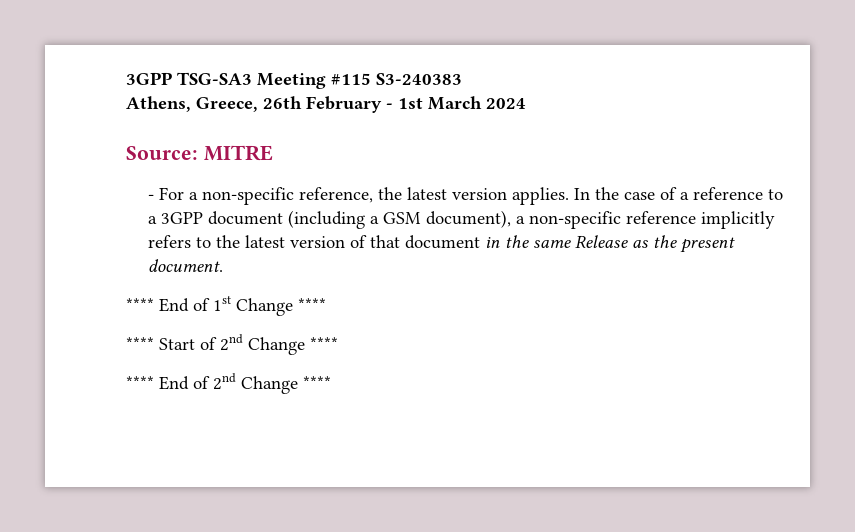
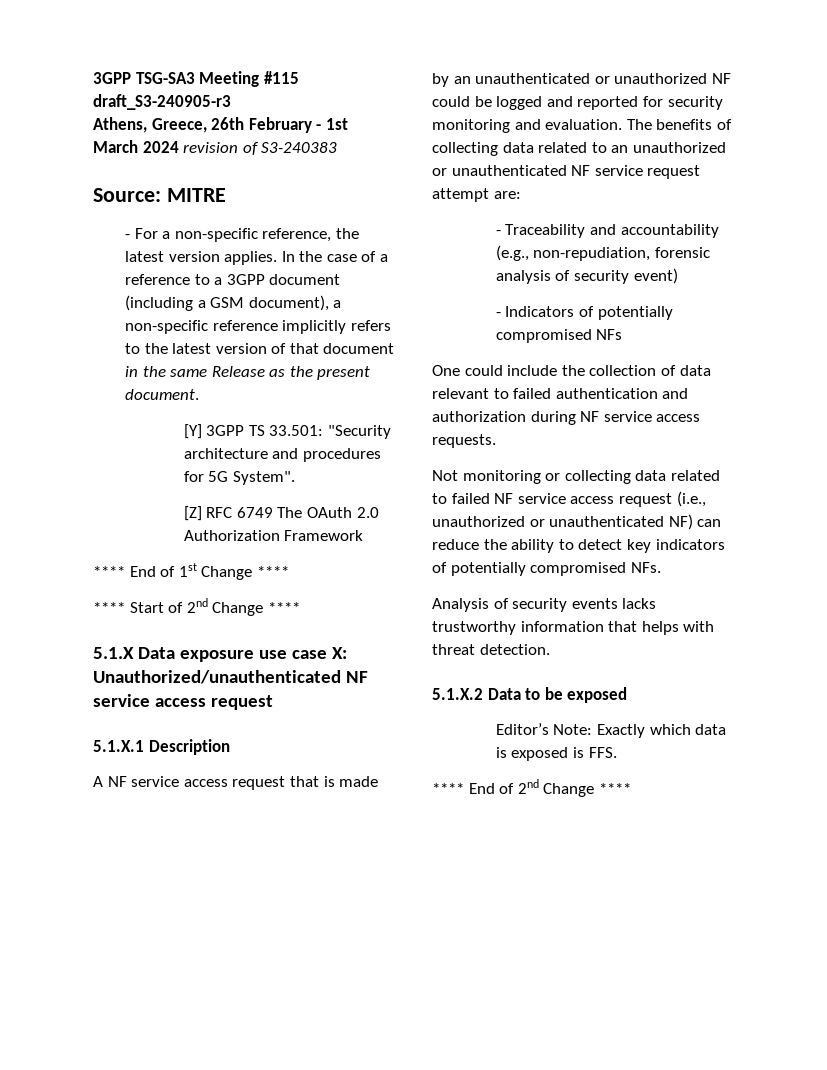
- 3GPP TSG-SA3 Meeting #115 S3-240383
+ 3GPP TSG-SA3 Meeting #115 draft_S3-240905-r3
- Athens, Greece, 26th February - 1st March 2024
+ Athens, Greece, 26th February - 1st March 2024 revision of S3-240383
+ [Y] 3GPP TS 33.501: "Security architecture and procedures for 5G System".
+ [Z] RFC 6749 The OAuth 2.0 Authorization Framework
+ 5.1.X Data exposure use case X: Unauthorized/unauthenticated NF service access request
+ 5.1.X.1 Description
+ A NF service access request that is made by an unauthenticated or unauthorized NF could be logged and reported for security monitoring and evaluation. The benefits of collecting data related to an unauthorized or unauthenticated NF service request attempt are:
+ - Traceability and accountability (e.g., non-repudiation, forensic analysis of security event)
+ - Indicators of potentially compromised NFs
+ One could include the collection of data relevant to failed authentication and authorization during NF service access requests.
+ Not monitoring or collecting data related to failed NF service access request (i.e., unauthorized or unauthenticated NF) can reduce the ability to detect key indicators of potentially compromised NFs.
+ Analysis of security events lacks trustworthy information that helps with threat detection.
+ 5.1.X.2 Data to be exposed
+ Editor’s Note: Exactly which data is exposed is FFS.

